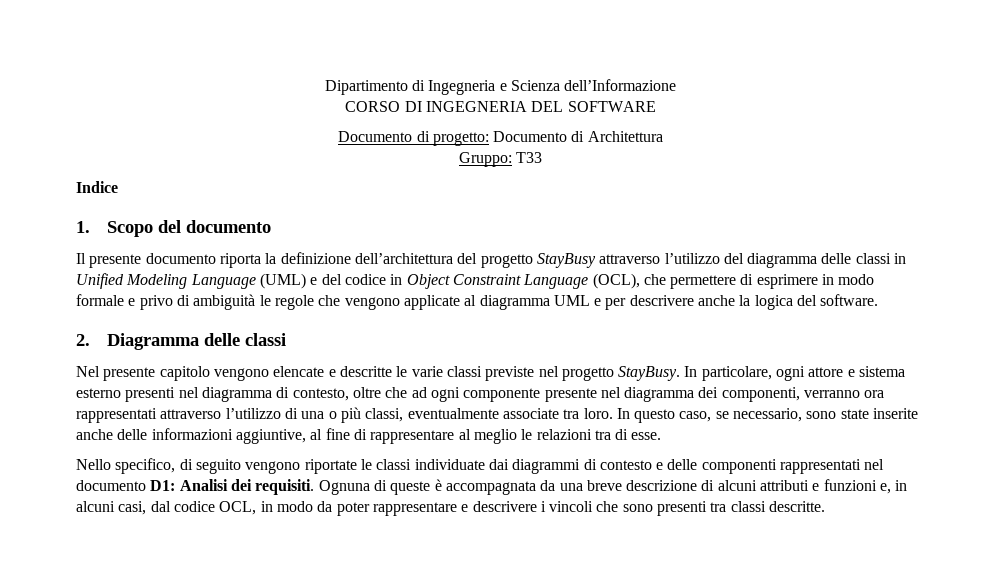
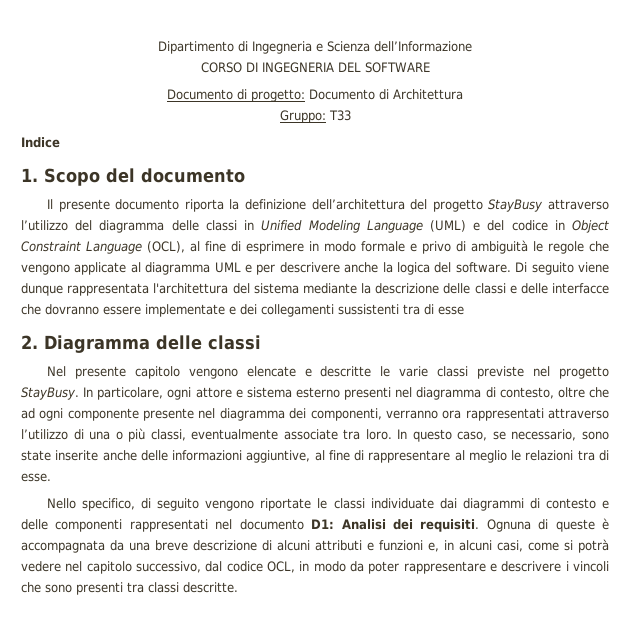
- Il presente documento riporta la definizione dell’architettura del progetto StayBusy attraverso l’utilizzo del diagramma delle classi in Unified Modeling Language (UML) e del codice in Object Constraint Language (OCL), che permettere di esprimere in modo formale e privo di ambiguità le regole che vengono applicate al diagramma UML e per descrivere anche la logica del software.
+ Il presente documento riporta la definizione dell’architettura del progetto StayBusy attraverso l’utilizzo del diagramma delle classi in Unified Modeling Language (UML) e del codice in Object Constraint Language (OCL), al fine di esprimere in modo formale e privo di ambiguità le regole che vengono applicate al diagramma UML e per descrivere anche la logica del software. Di seguito viene dunque rappresentata l'architettura del sistema mediante la descrizione delle classi e delle interfacce che dovranno essere implementate e dei collegamenti sussistenti tra di esse
- Ognuna di queste è accompagnata da una breve descrizione di alcuni attributi e funzioni e, in alcuni casi, dal codice OCL, in modo da poter rappresentare e descrivere i vincoli che sono presenti tra classi descritte.
+ Ognuna di queste è accompagnata da una breve descrizione di alcuni attributi e funzioni e, in alcuni casi, come si potrà vedere nel capitolo successivo, dal codice OCL, in modo da poter rappresentare e descrivere i vincoli che sono presenti tra classi descritte.

